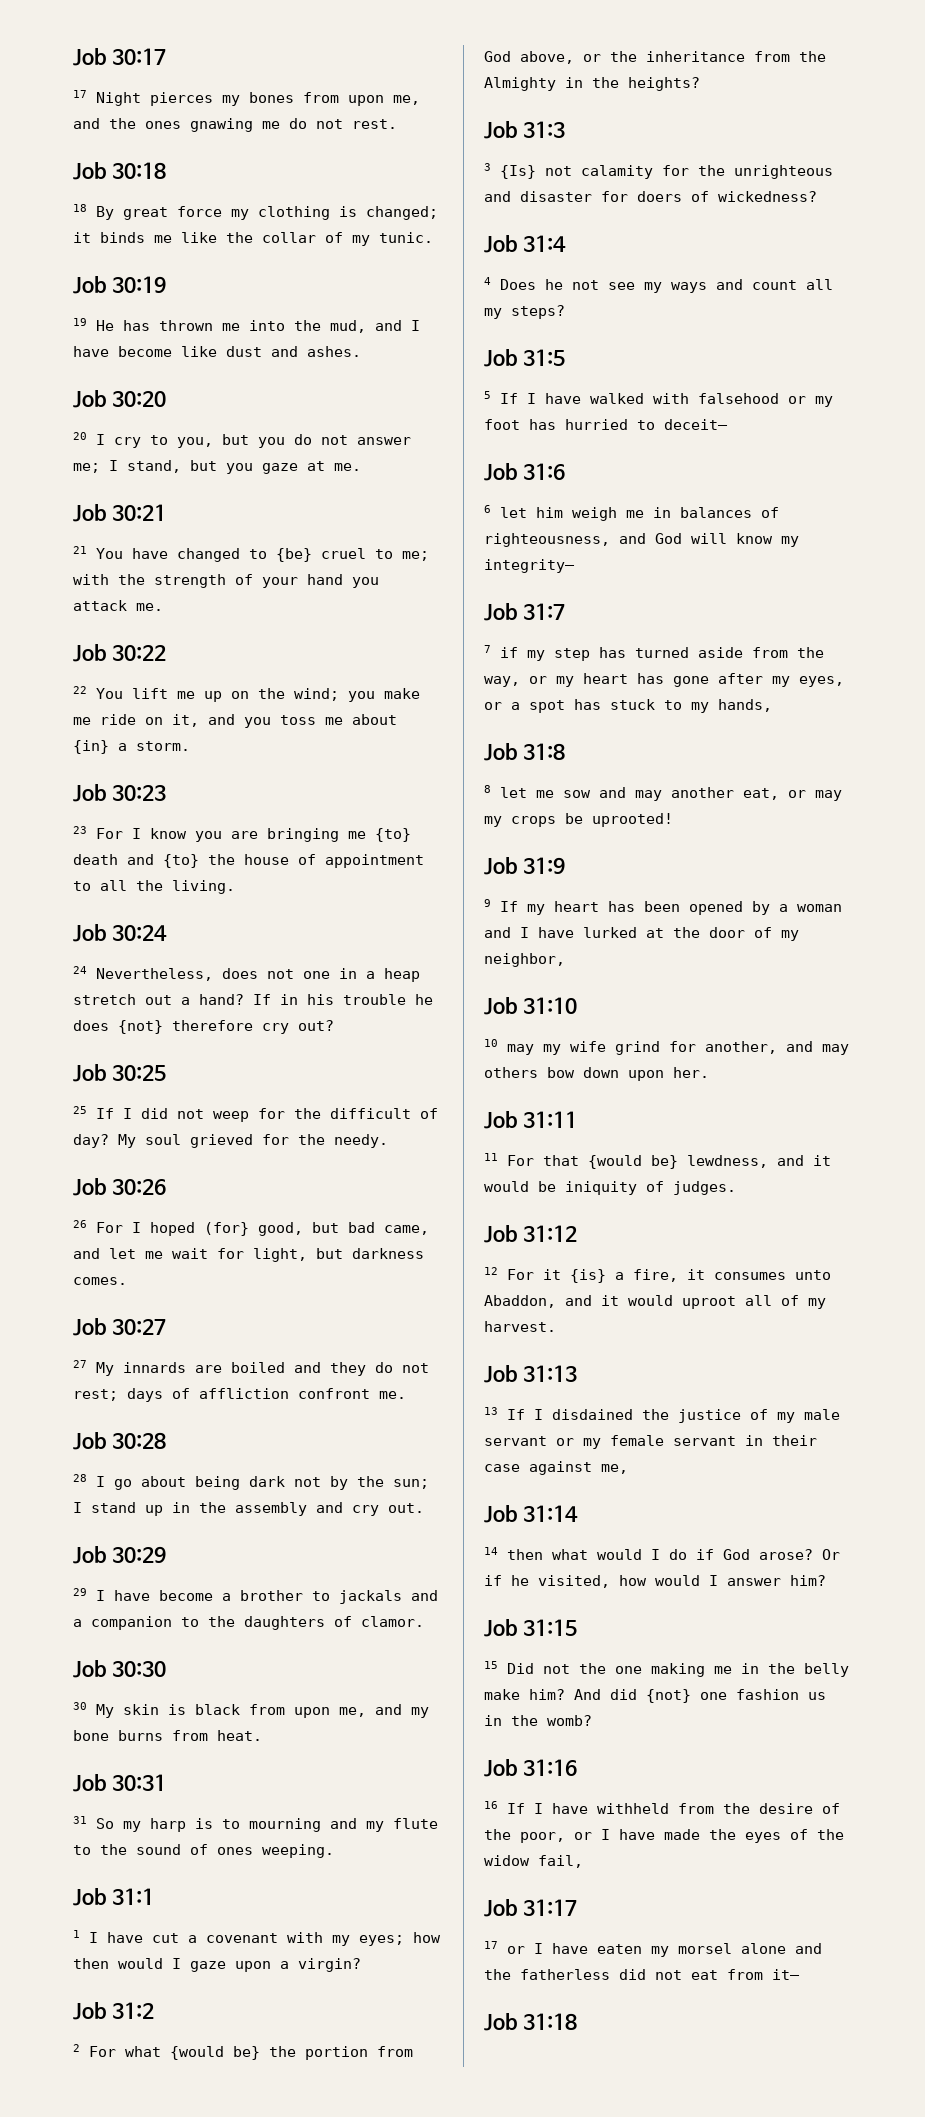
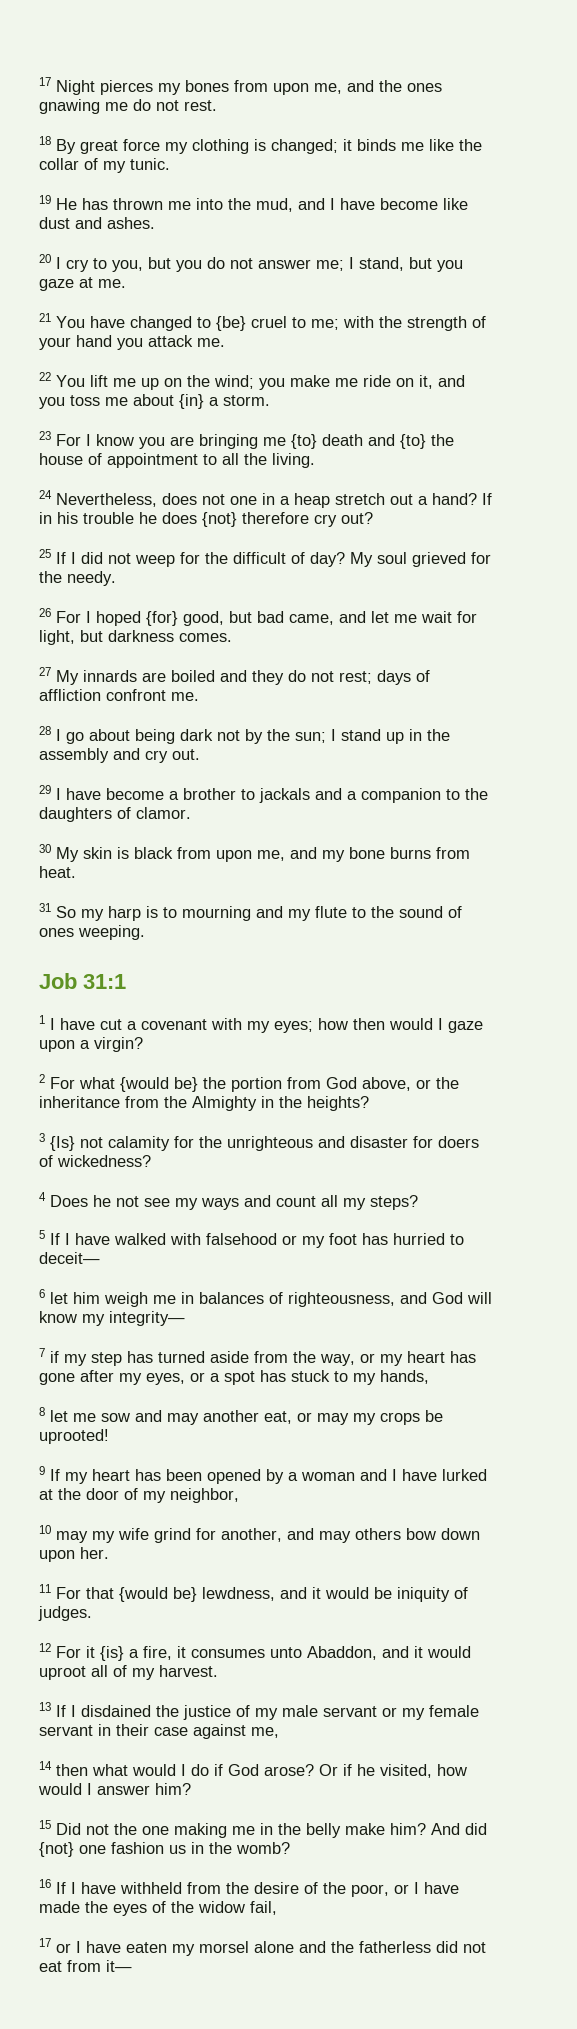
- Job 30:17
- Job 30:18
- Job 30:19
- Job 30:20
- Job 30:21
- Job 30:22
- Job 30:23
- Job 30:24
- Job 30:25
- Job 30:26
- 26 For I hoped (for} good, but bad came, and let me wait for light, but darkness comes.
+ 26 For I hoped {for} good, but bad came, and let me wait for light, but darkness comes.
- Job 30:27
- Job 30:28
- Job 30:29
- Job 30:30
- Job 30:31
- Job 31:2
- Job 31:3
- Job 31:4
- Job 31:5
- Job 31:6
- Job 31:7
- Job 31:8
- Job 31:9
- Job 31:10
- Job 31:11
- Job 31:12
- Job 31:13
- Job 31:14
- Job 31:15
- Job 31:16
- Job 31:17
- Job 31:18

